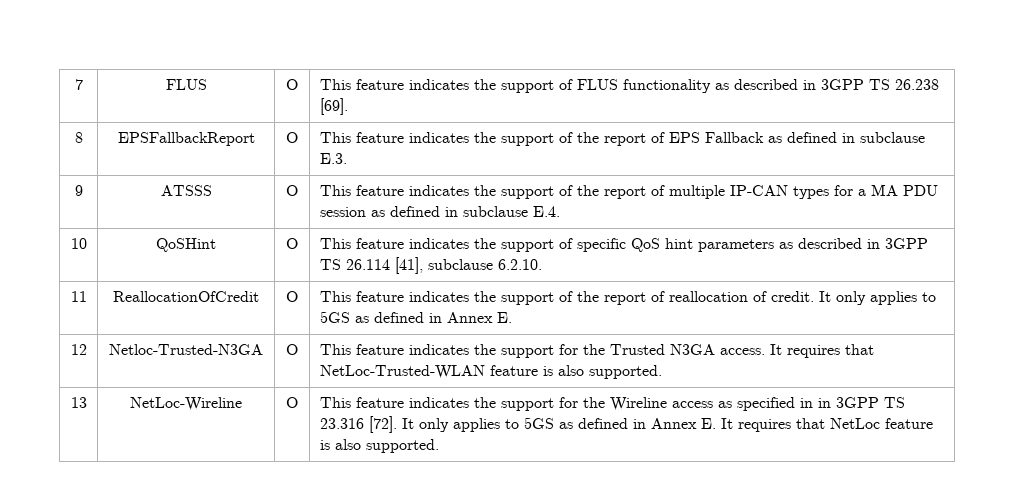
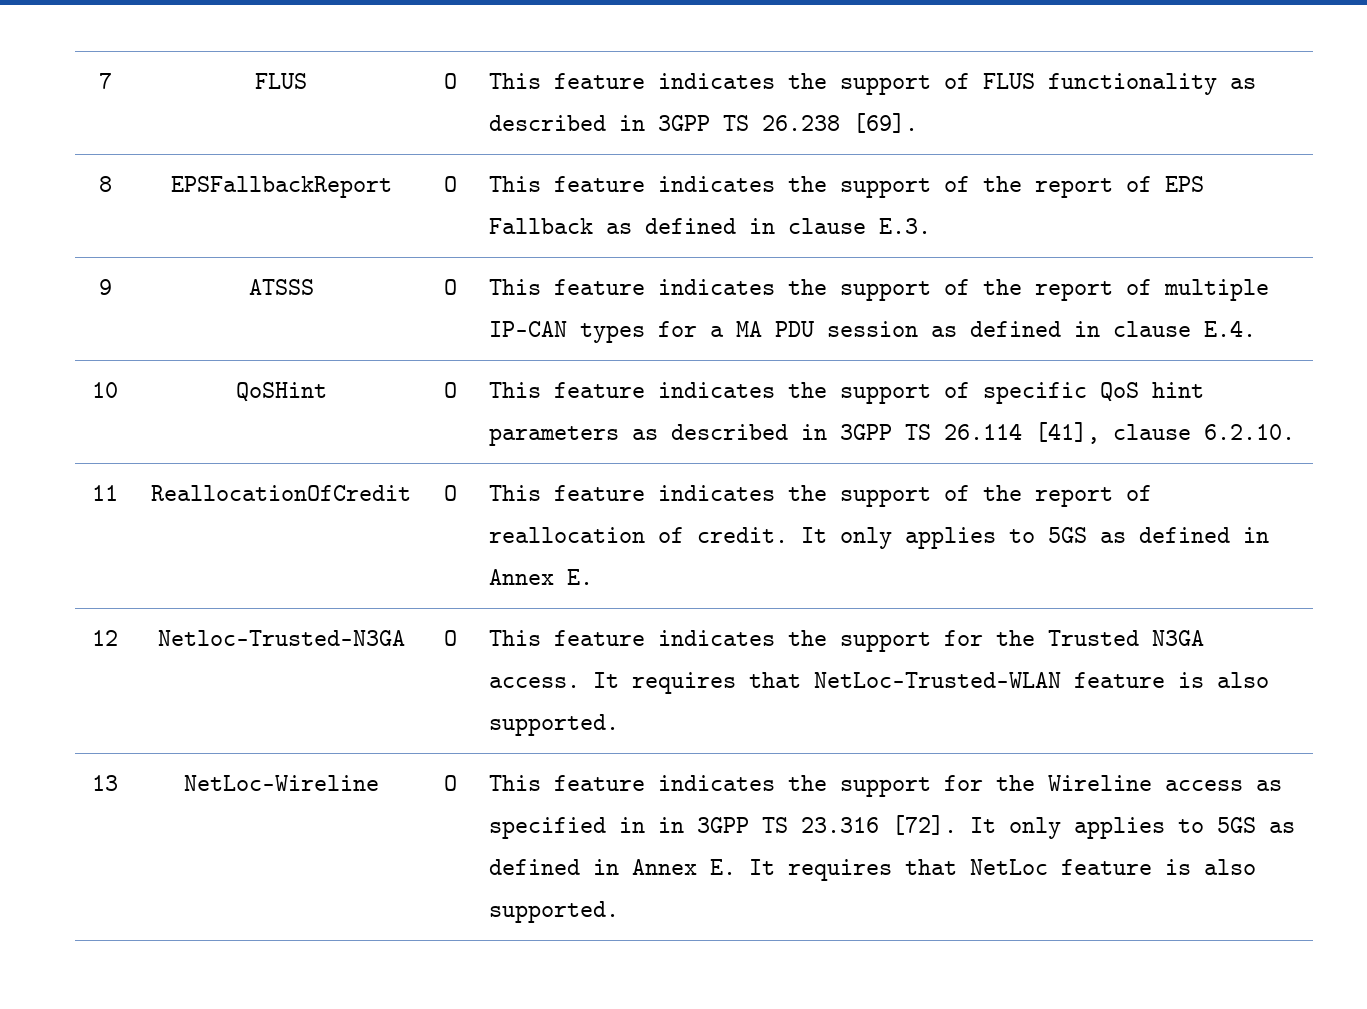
- 8 | EPSFallbackReport | O | This feature indicates the support of the report of EPS Fallback as defined in subclause E.3.
+ 8 | EPSFallbackReport | O | This feature indicates the support of the report of EPS Fallback as defined in clause E.3.
- 9 | ATSSS | O | This feature indicates the support of the report of multiple IP-CAN types for a MA PDU session as defined in subclause E.4.
+ 9 | ATSSS | O | This feature indicates the support of the report of multiple IP-CAN types for a MA PDU session as defined in clause E.4.
- 10 | QoSHint | O | This feature indicates the support of specific QoS hint parameters as described in 3GPP TS 26.114 [41], subclause 6.2.10.
+ 10 | QoSHint | O | This feature indicates the support of specific QoS hint parameters as described in 3GPP TS 26.114 [41], clause 6.2.10.

